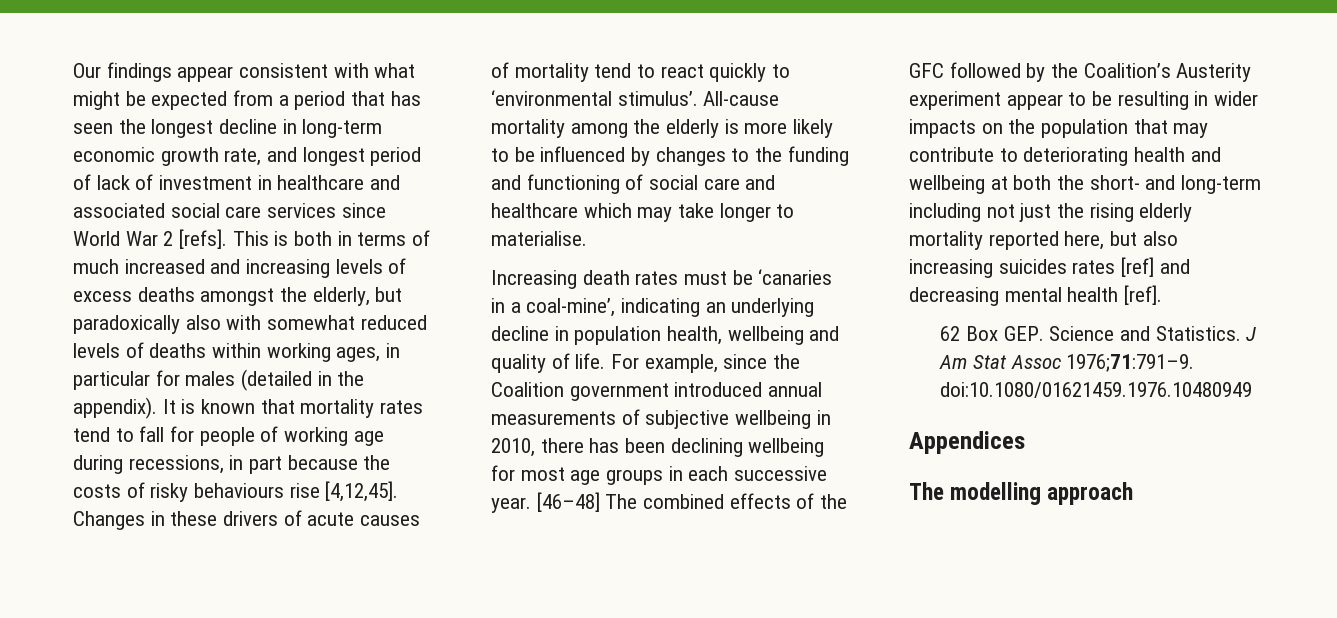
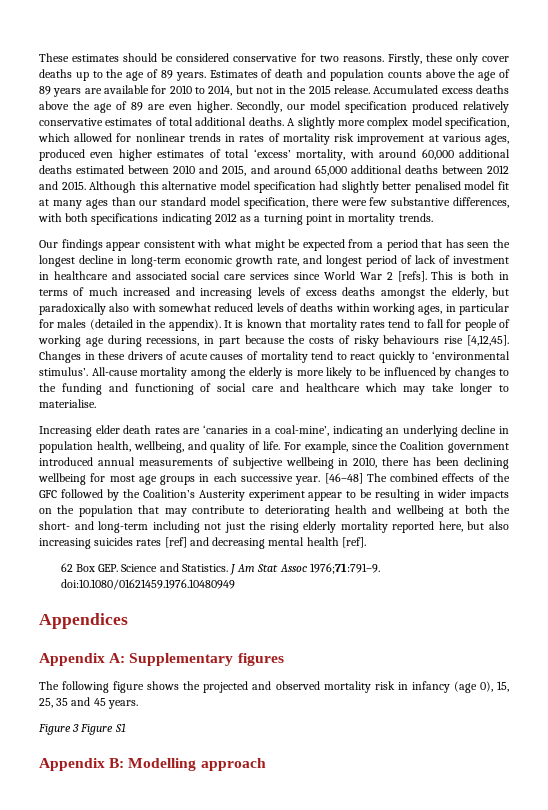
+ These estimates should be considered conservative for two reasons. Firstly, these only cover deaths up to the age of 89 years. Estimates of death and population counts above the age of 89 years are available for 2010 to 2014, but not in the 2015 release. Accumulated excess deaths above the age of 89 are even higher. Secondly, our model specification produced relatively conservative estimates of total additional deaths. A slightly more complex model specification, which allowed for nonlinear trends in rates of mortality risk improvement at various ages, produced even higher estimates of total ‘excess’ mortality, with around 60,000 additional deaths estimated between 2010 and 2015, and around 65,000 additional deaths between 2012 and 2015. Although this alternative model specification had slightly better penalised model fit at many ages than our standard model specification, there were few substantive differences, with both specifications indicating 2012 as a turning point in mortality trends.
- Increasing death rates must be ‘canaries in a coal-mine’, indicating an underlying decline in population health, wellbeing and quality of life.
+ Increasing elder death rates are ‘canaries in a coal-mine’, indicating an underlying decline in population health, wellbeing, and quality of life.
- The modelling approach
+ Appendix A: Supplementary figures
+ The following figure shows the projected and observed mortality risk in infancy (age 0), 15, 25, 35 and 45 years.
+ Figure 3 Figure S1
+ Appendix B: Modelling approach

